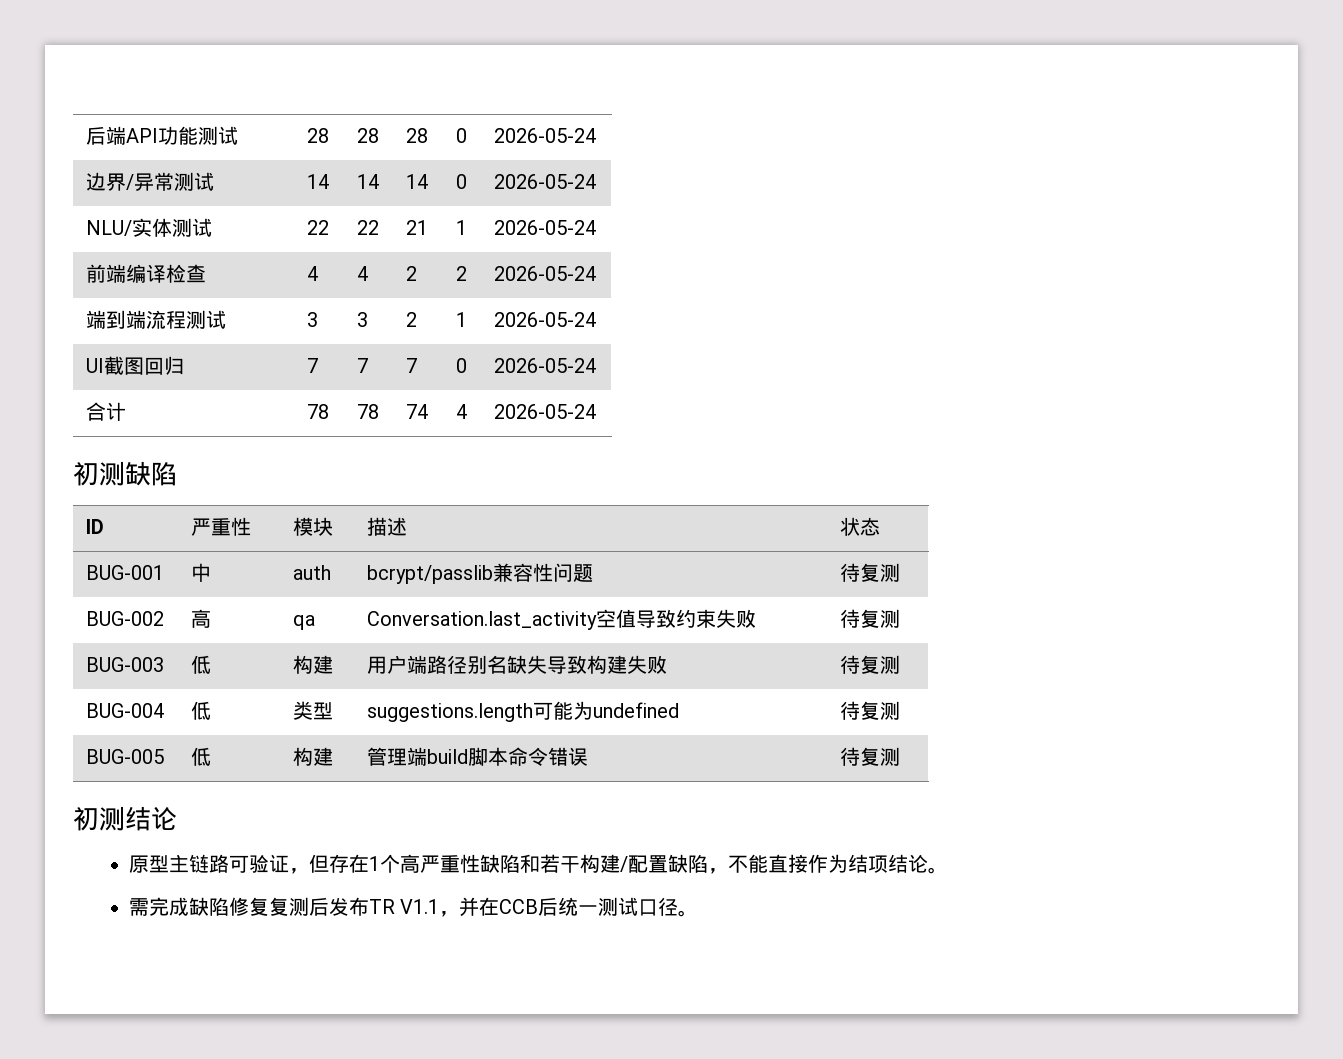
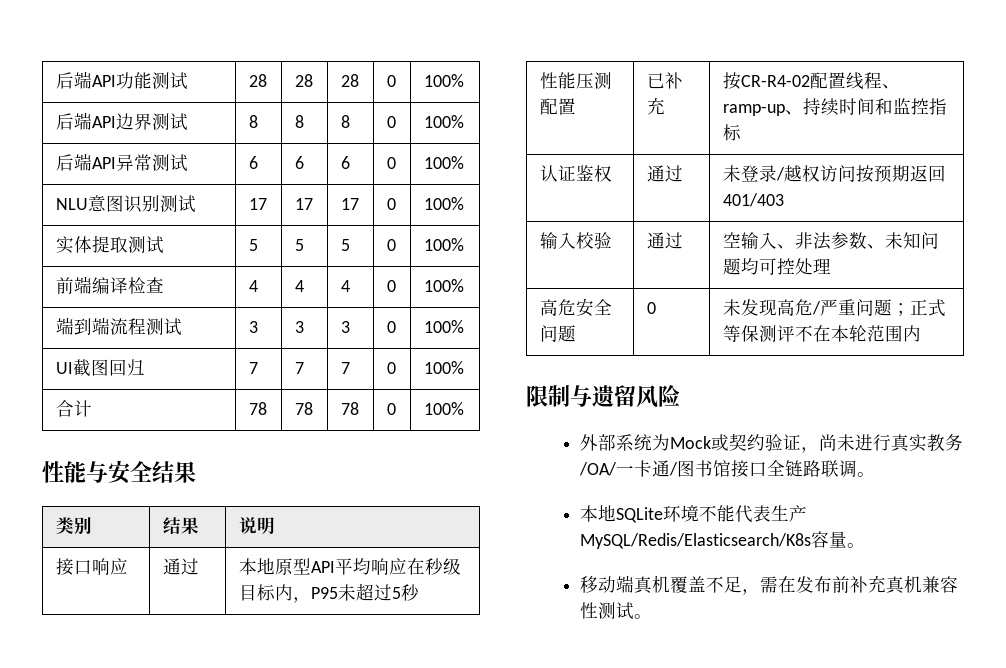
- 后端API功能测试 | 28 | 28 | 28 | 0 | 2026-05-24
- 边界/异常测试 | 14 | 14 | 14 | 0 | 2026-05-24
- NLU/实体测试 | 22 | 22 | 21 | 1 | 2026-05-24
+ 后端API功能测试 | 28 | 28 | 28 | 0 | 100%
+ 后端API边界测试 | 8 | 8 | 8 | 0 | 100%
+ 后端API异常测试 | 6 | 6 | 6 | 0 | 100%
+ NLU意图识别测试 | 17 | 17 | 17 | 0 | 100%
+ 实体提取测试 | 5 | 5 | 5 | 0 | 100%
- 前端编译检查 | 4 | 4 | 2 | 2 | 2026-05-24
+ 前端编译检查 | 4 | 4 | 4 | 0 | 100%
- 端到端流程测试 | 3 | 3 | 2 | 1 | 2026-05-24
+ 端到端流程测试 | 3 | 3 | 3 | 0 | 100%
- UI截图回归 | 7 | 7 | 7 | 0 | 2026-05-24
+ UI截图回归 | 7 | 7 | 7 | 0 | 100%
- 合计 | 78 | 78 | 74 | 4 | 2026-05-24
- 初测缺陷
- ID | 严重性 | 模块 | 描述 | 状态
- BUG-001 | 中 | auth | bcrypt/passlib兼容性问题 | 待复测
- BUG-002 | 高 | qa | Conversation.last_activity空值导致约束失败 | 待复测
- BUG-003 | 低 | 构建 | 用户端路径别名缺失导致构建失败 | 待复测
- BUG-004 | 低 | 类型 | suggestions.length可能为undefined | 待复测
- BUG-005 | 低 | 构建 | 管理端build脚本命令错误 | 待复测
- 初测结论
- 原型主链路可验证，但存在1个高严重性缺陷和若干构建/配置缺陷，不能直接作为结项结论。
- 需完成缺陷修复复测后发布TR V1.1，并在CCB后统一测试口径。
+ 合计 | 78 | 78 | 78 | 0 | 100%
+ 性能与安全结果
+ 类别 | 结果 | 说明
+ 接口响应 | 通过 | 本地原型API平均响应在秒级目标内，P95未超过5秒
+ 性能压测配置 | 已补充 | 按CR-R4-02配置线程、ramp-up、持续时间和监控指标
+ 认证鉴权 | 通过 | 未登录/越权访问按预期返回401/403
+ 输入校验 | 通过 | 空输入、非法参数、未知问题均可控处理
+ 高危安全问题 | 0 | 未发现高危/严重问题；正式等保测评不在本轮范围内
+ 限制与遗留风险
+ 外部系统为Mock或契约验证，尚未进行真实教务/OA/一卡通/图书馆接口全链路联调。
+ 本地SQLite环境不能代表生产MySQL/Redis/Elasticsearch/K8s容量。
+ 移动端真机覆盖不足，需在发布前补充真机兼容性测试。

